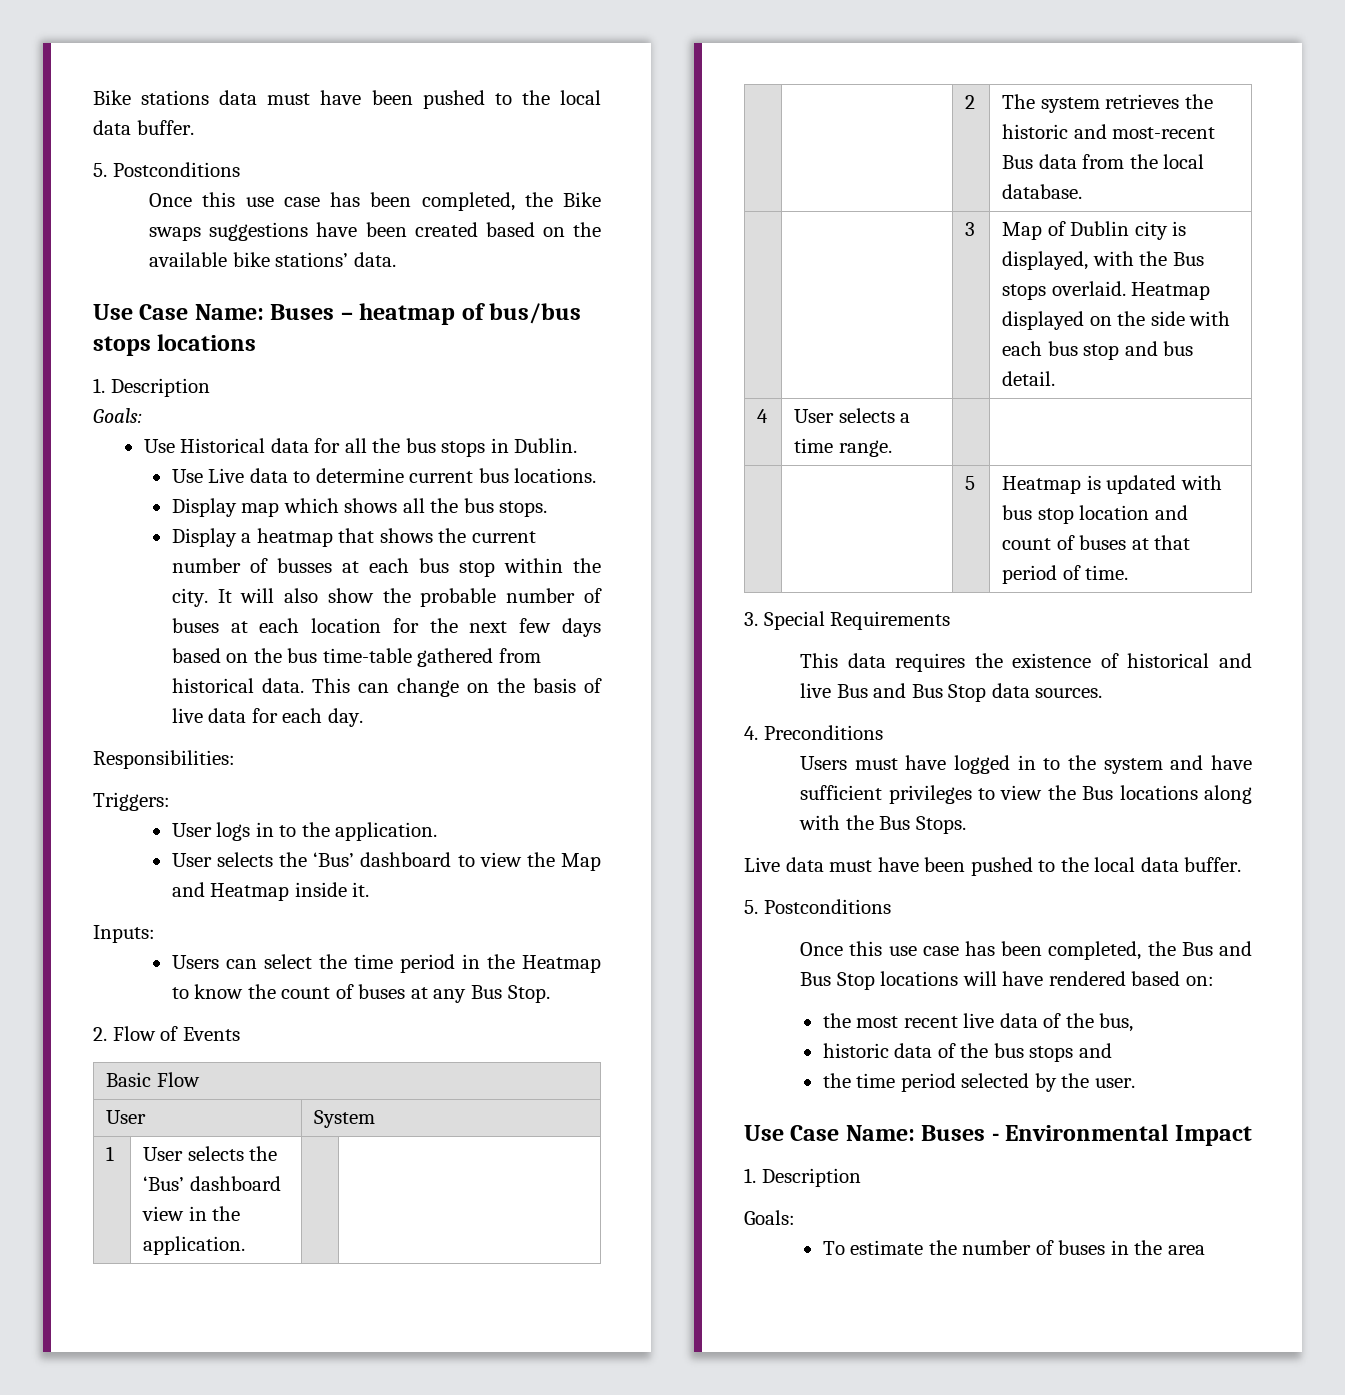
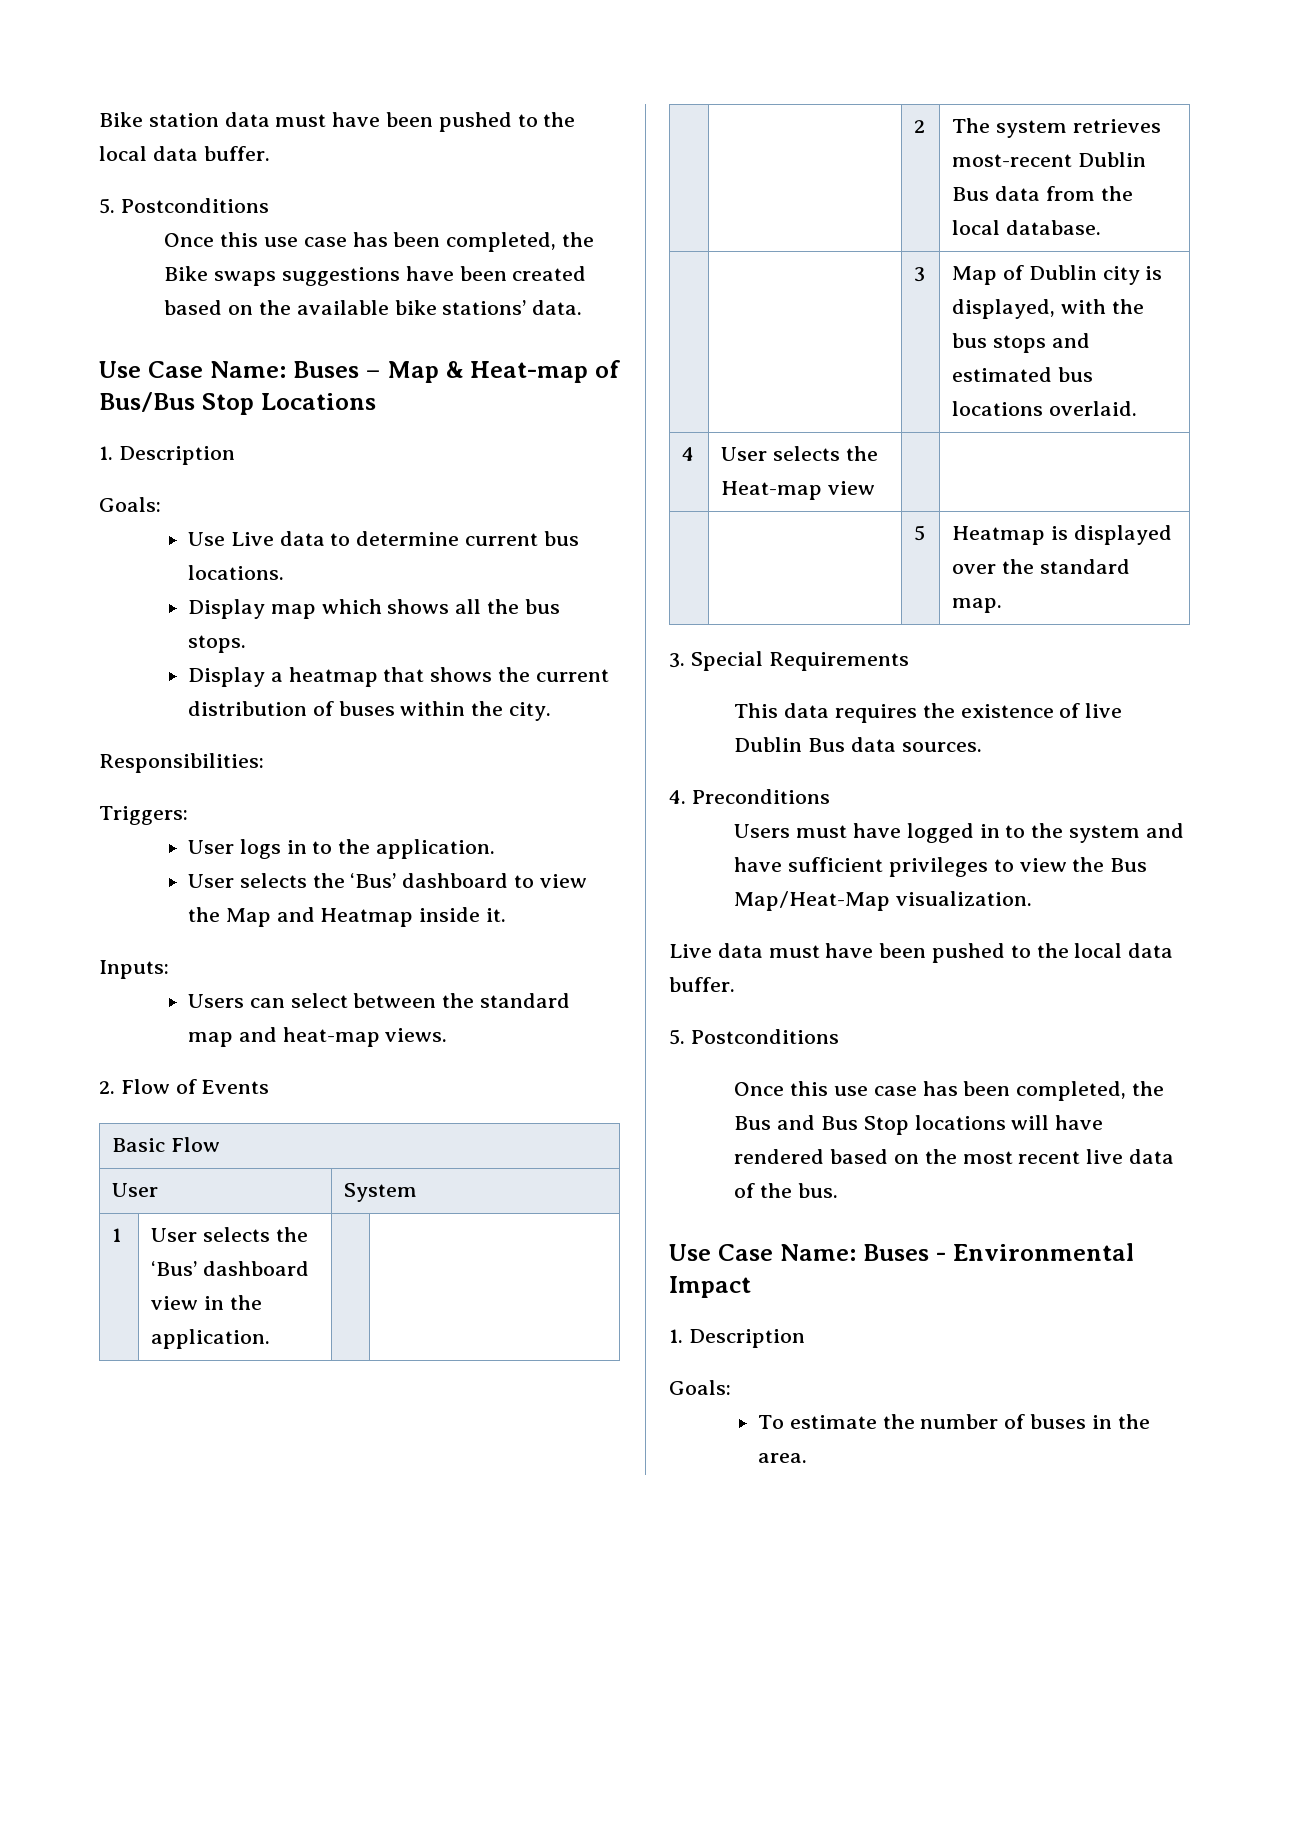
- Bike stations data must have been pushed to the local data buffer.
+ Bike station data must have been pushed to the local data buffer.
- Use Case Name: Buses – heatmap of bus/bus stops locations
+ Use Case Name: Buses – Map & Heat-map of Bus/Bus Stop Locations
  1. Description
  Goals:
- Use Historical data for all the bus stops in Dublin.
- Display a heatmap that shows the current number of busses at each bus stop within the city. It will also show the probable number of buses at each location for the next few days based on the bus time-table gathered from historical data. This can change on the basis of live data for each day.
+ Display a heatmap that shows the current distribution of buses within the city.
- Users can select the time period in the Heatmap to know the count of buses at any Bus Stop.
+ Users can select between the standard map and heat-map views.
- | | 2 | The system retrieves the historic and most-recent Bus data from the local database.
+ | | 2 | The system retrieves most-recent Dublin Bus data from the local database.
- | | 3 | Map of Dublin city is displayed, with the Bus stops overlaid. Heatmap displayed on the side with each bus stop and bus detail.
+ | | 3 | Map of Dublin city is displayed, with the bus stops and estimated bus locations overlaid.
- 4 | User selects a time range. | |
+ 4 | User selects the Heat-map view | |
- | | 5 | Heatmap is updated with bus stop location and count of buses at that period of time.
+ | | 5 | Heatmap is displayed over the standard map.
- This data requires the existence of historical and live Bus and Bus Stop data sources.
+ This data requires the existence of live Dublin Bus data sources.
- Users must have logged in to the system and have sufficient privileges to view the Bus locations along with the Bus Stops.
+ Users must have logged in to the system and have sufficient privileges to view the Bus Map/Heat-Map visualization.
- Once this use case has been completed, the Bus and Bus Stop locations will have rendered based on:
- the most recent live data of the bus,
- historic data of the bus stops and
- the time period selected by the user.
+ Once this use case has been completed, the Bus and Bus Stop locations will have rendered based on the most recent live data of the bus.
- To estimate the number of buses in the area
+ To estimate the number of buses in the area.

